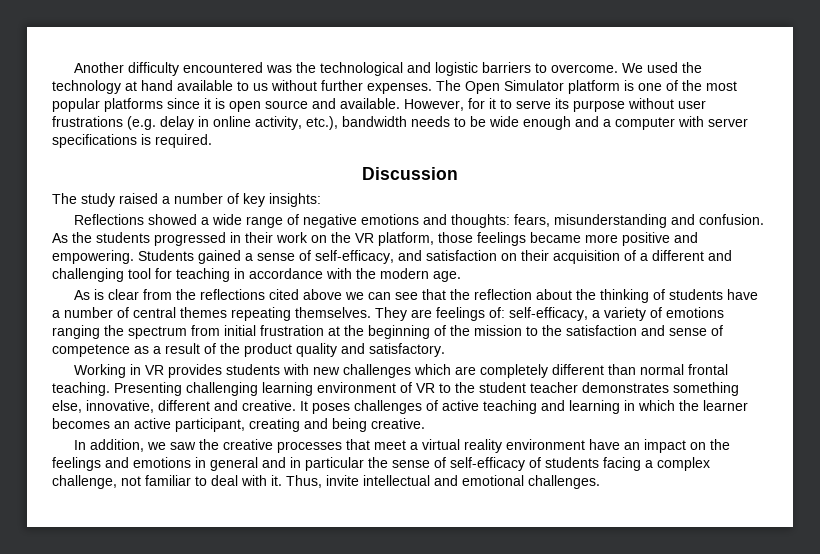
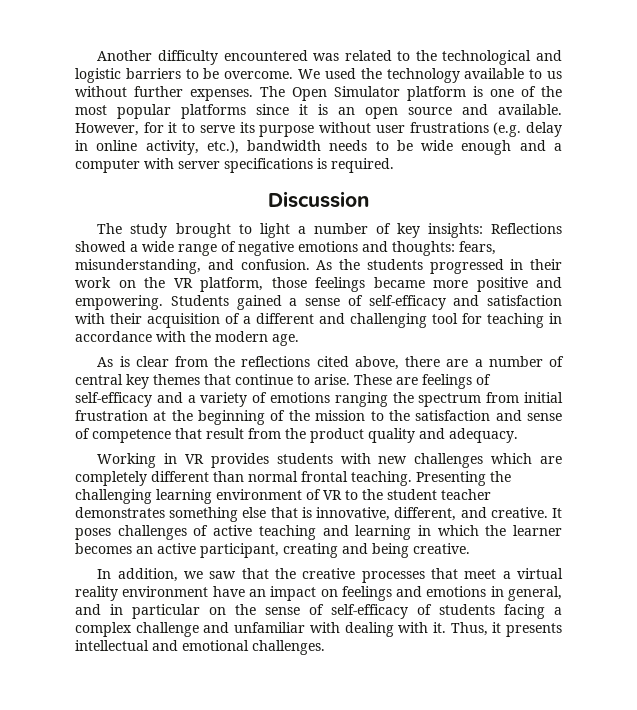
- Another difficulty encountered was the technological and logistic barriers to overcome.
+ Another difficulty encountered was related to the technological and logistic barriers to be overcome.
- We used the technology at hand available to us without further expenses.
+ We used the technology available to us without further expenses.
- The Open Simulator platform is one of the most popular platforms since it is open source and available.
+ The Open Simulator platform is one of the most popular platforms since it is an open source and available.
- The study raised a number of key insights:
- Reflections showed a wide range of negative emotions and thoughts: fears, misunderstanding and confusion.
+ The study brought to light a number of key insights: Reflections showed a wide range of negative emotions and thoughts: fears, misunderstanding, and confusion.
- Students gained a sense of self-efficacy, and satisfaction on their acquisition of a different and challenging tool for teaching in accordance with the modern age.
+ Students gained a sense of self-efficacy and satisfaction with their acquisition of a different and challenging tool for teaching in accordance with the modern age.
- As is clear from the reflections cited above we can see that the reflection about the thinking of students have a number of central themes repeating themselves. They are feelings of: self-efficacy, a variety of emotions ranging the spectrum from initial frustration at the beginning of the mission to the satisfaction and sense of competence as a result of the product quality and satisfactory.
+ As is clear from the reflections cited above, there are a number of central key themes that continue to arise. These are feelings of self-efficacy and a variety of emotions ranging the spectrum from initial frustration at the beginning of the mission to the satisfaction and sense of competence that result from the product quality and adequacy.
- Presenting challenging learning environment of VR to the student teacher demonstrates something else, innovative, different and creative.
+ Presenting the challenging learning environment of VR to the student teacher demonstrates something else that is innovative, different, and creative.
- In addition, we saw the creative processes that meet a virtual reality environment have an impact on the feelings and emotions in general and in particular the sense of self-efficacy of students facing a complex challenge, not familiar to deal with it.
+ In addition, we saw that the creative processes that meet a virtual reality environment have an impact on feelings and emotions in general, and in particular on the sense of self-efficacy of students facing a complex challenge and unfamiliar with dealing with it.
- Thus, invite intellectual and emotional challenges.
+ Thus, it presents intellectual and emotional challenges.

